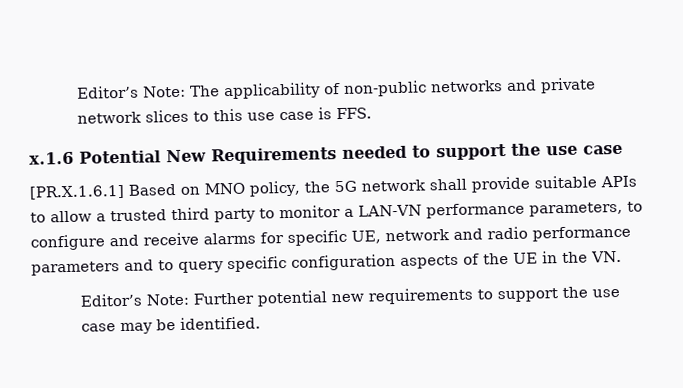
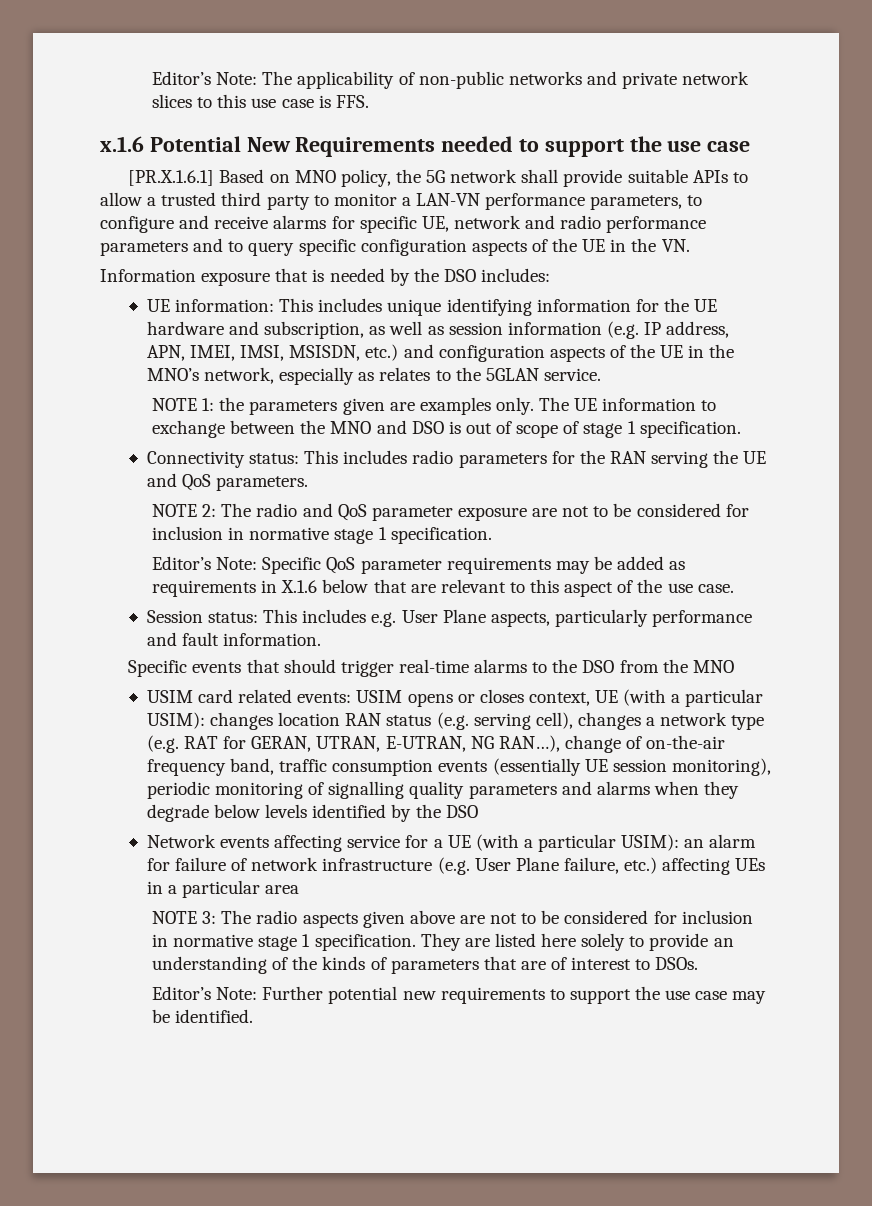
+ Information exposure that is needed by the DSO includes:
+ UE information: This includes unique identifying information for the UE hardware and subscription, as well as session information (e.g. IP address, APN, IMEI, IMSI, MSISDN, etc.) and configuration aspects of the UE in the MNO’s network, especially as relates to the 5GLAN service.
+ NOTE 1: the parameters given are examples only. The UE information to exchange between the MNO and DSO is out of scope of stage 1 specification.
+ Connectivity status: This includes radio parameters for the RAN serving the UE and QoS parameters.
+ NOTE 2: The radio and QoS parameter exposure are not to be considered for inclusion in normative stage 1 specification.
+ Editor’s Note: Specific QoS parameter requirements may be added as requirements in X.1.6 below that are relevant to this aspect of the use case.
+ Session status: This includes e.g. User Plane aspects, particularly performance and fault information.
+ Specific events that should trigger real-time alarms to the DSO from the MNO
+ USIM card related events: USIM opens or closes context, UE (with a particular USIM): changes location RAN status (e.g. serving cell), changes a network type (e.g. RAT for GERAN, UTRAN, E-UTRAN, NG RAN…), change of on-the-air frequency band, traffic consumption events (essentially UE session monitoring), periodic monitoring of signalling quality parameters and alarms when they degrade below levels identified by the DSO
+ Network events affecting service for a UE (with a particular USIM): an alarm for failure of network infrastructure (e.g. User Plane failure, etc.) affecting UEs in a particular area
+ NOTE 3: The radio aspects given above are not to be considered for inclusion in normative stage 1 specification. They are listed here solely to provide an understanding of the kinds of parameters that are of interest to DSOs.

